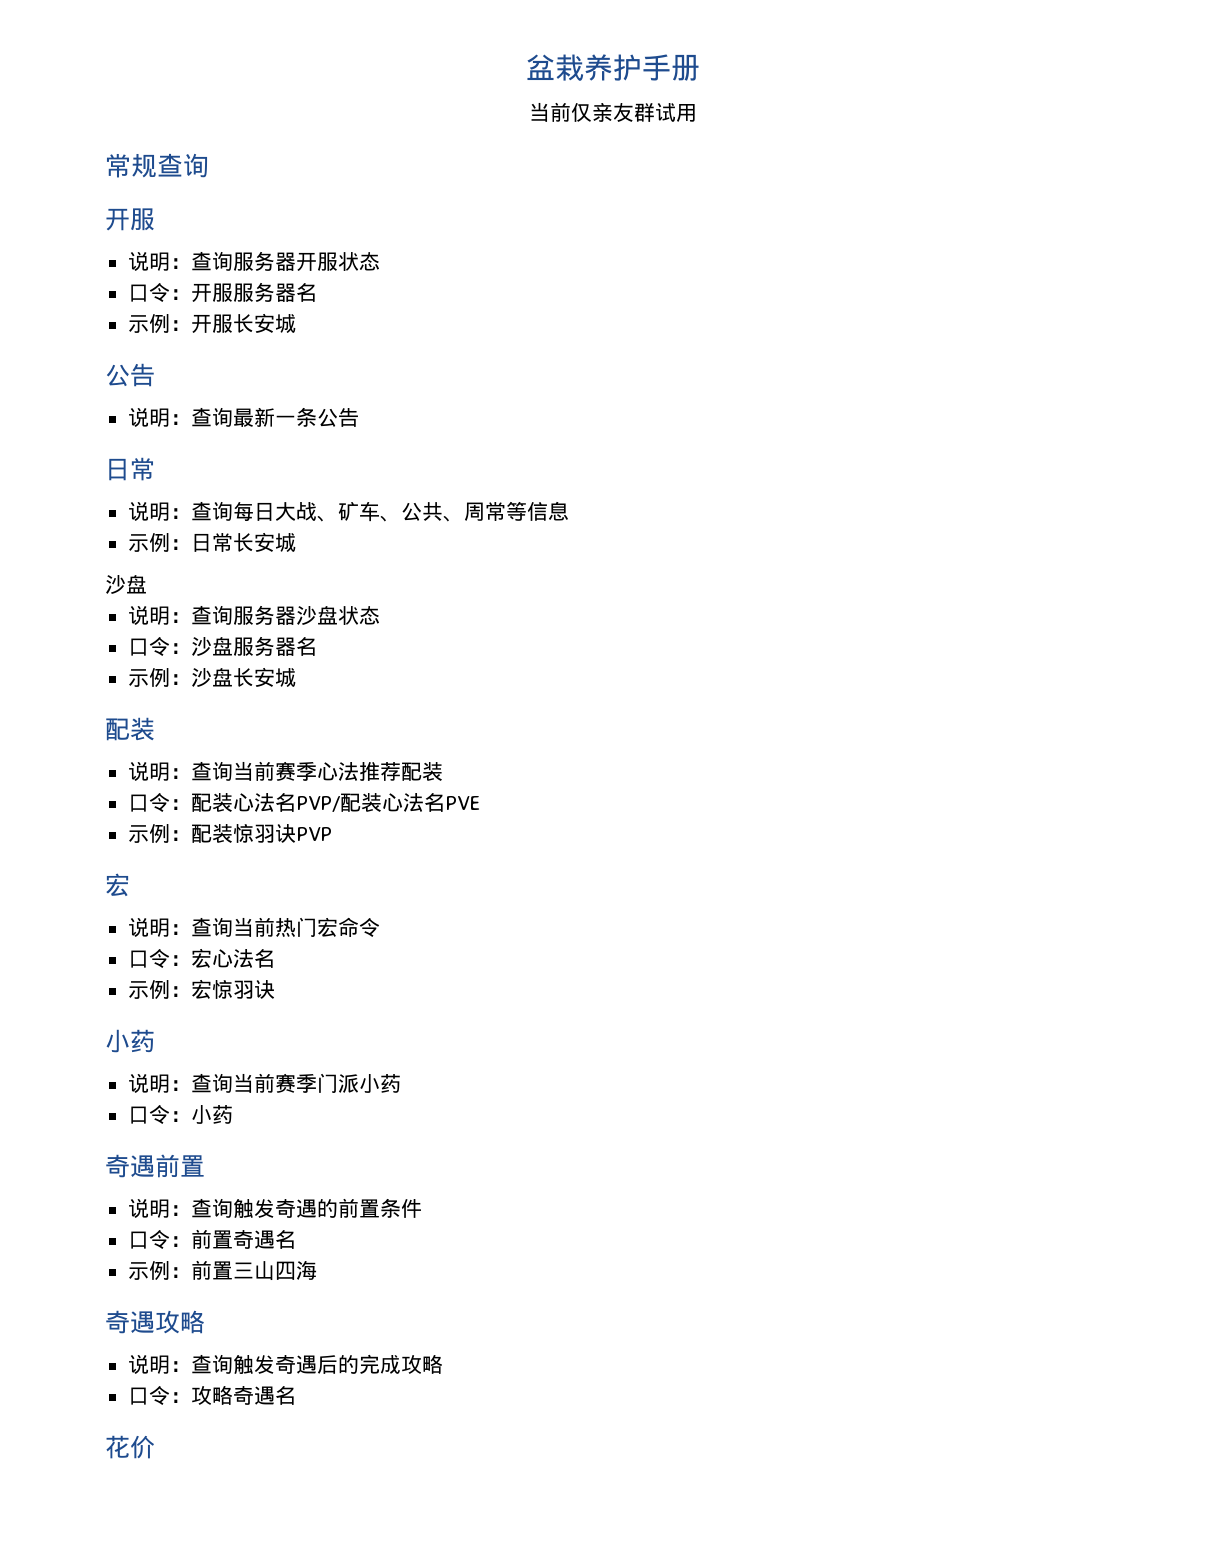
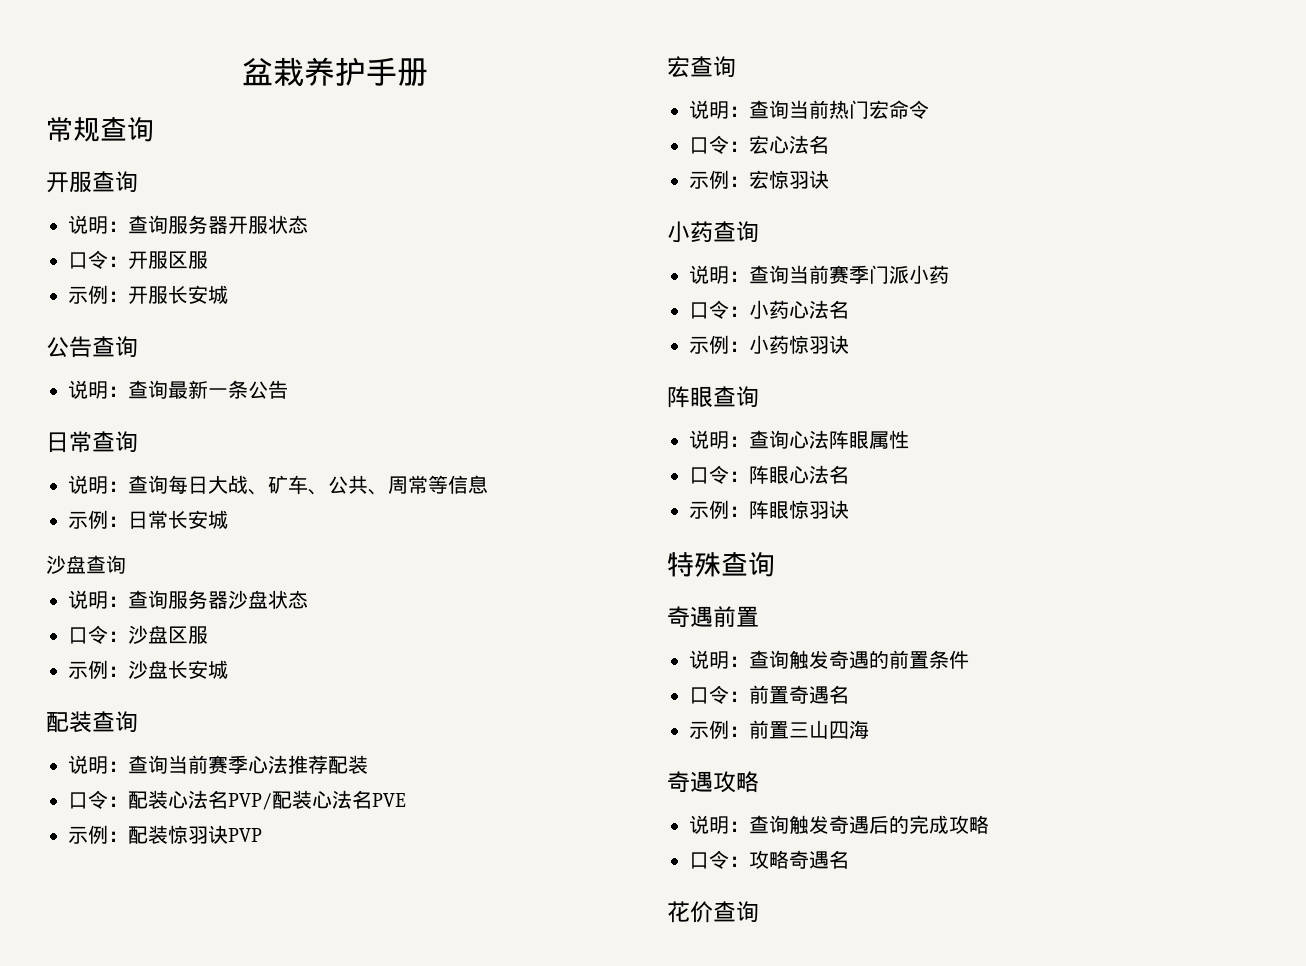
- 当前仅亲友群试用
  常规查询
- 开服
+ 开服查询
- 口令：开服服务器名
+ 口令：开服区服
  示例：开服长安城
- 公告
+ 公告查询
  说明：查询最新一条公告
- 日常
+ 日常查询
  示例：日常长安城
- 沙盘
+ 沙盘查询
- 口令：沙盘服务器名
+ 口令：沙盘区服
  示例：沙盘长安城
- 配装
+ 配装查询
  示例：配装惊羽诀PVP
- 宏
+ 宏查询
  示例：宏惊羽诀
- 小药
+ 小药查询
- 口令：小药
+ 口令：小药心法名
+ 示例：小药惊羽诀
+ 阵眼查询
+ 说明：查询心法阵眼属性
+ 口令：阵眼心法名
+ 示例：阵眼惊羽诀
+ 特殊查询
- 花价
+ 花价查询

